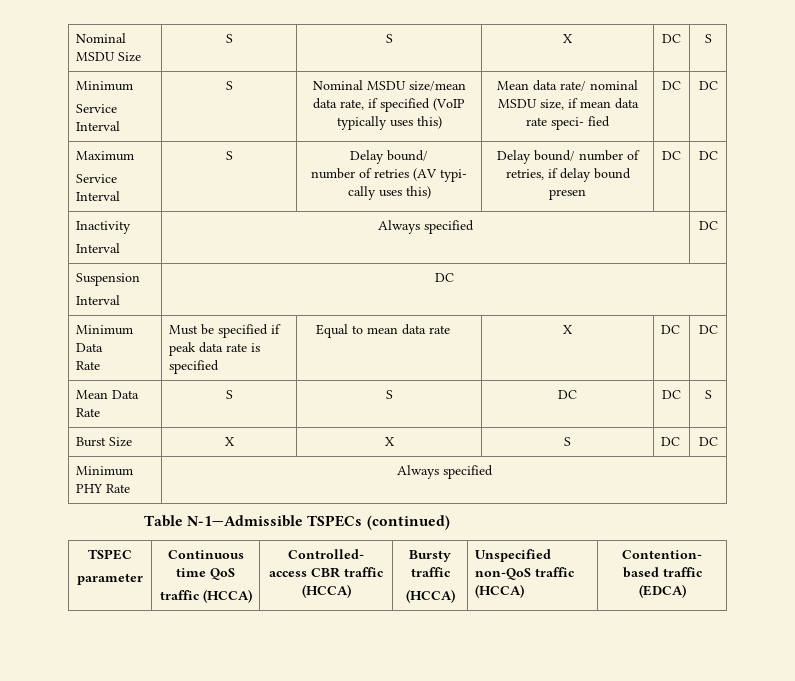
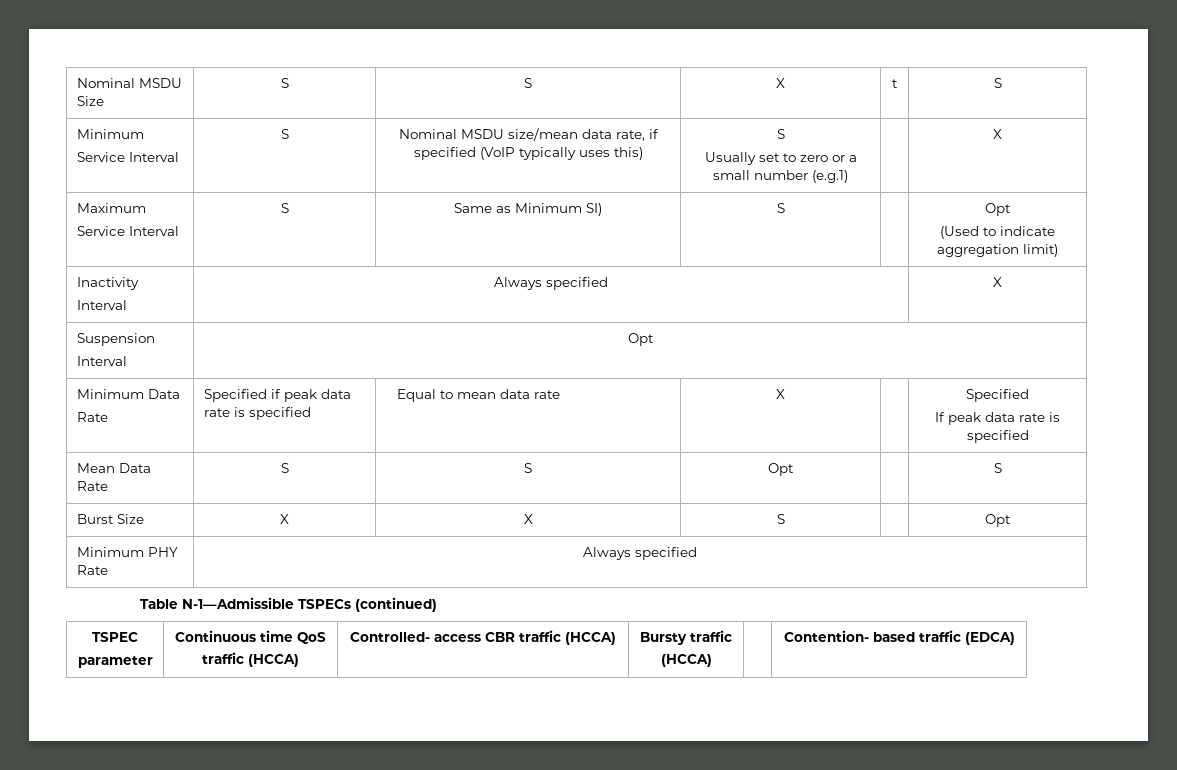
- Nominal MSDU Size | S | S | X | DC | S
+ Nominal MSDU Size | S | S | X | t | S
  Minimum
- Service Interval | S | Nominal MSDU size/mean data rate, if specified (VoIP typically uses this) | Mean data rate/ nominal MSDU size, if mean data rate speci- fied | DC | DC
+ Service Interval | S | Nominal MSDU size/mean data rate, if specified (VoIP typically uses this) | S
+ Usually set to zero or a small number (e.g.1) | | X
  Maximum
- Service Interval | S | Delay bound/
- number of retries (AV typi- cally uses this) | Delay bound/ number of retries, if delay bound presen | DC | DC
+ Service Interval | S | Same as Minimum SI) | S | | Opt
+ (Used to indicate aggregation limit)
  Inactivity
- Interval | Always specified | DC
+ Interval | Always specified | X
  Suspension
- Interval | DC
+ Interval | Opt
  Minimum Data
- Rate | Must be specified if peak data rate is specified | Equal to mean data rate | X | DC | DC
+ Rate | Specified if peak data rate is specified | Equal to mean data rate | X | | Specified
+ If peak data rate is specified
- Mean Data Rate | S | S | DC | DC | S
+ Mean Data Rate | S | S | Opt | | S
- Burst Size | X | X | S | DC | DC
+ Burst Size | X | X | S | | Opt
  TSPEC
  parameter | Continuous time QoS
  traffic (HCCA) | Controlled- access CBR traffic (HCCA) | Bursty traffic
- (HCCA) | Unspecified non-QoS traffic (HCCA) | Contention- based traffic (EDCA)
+ (HCCA) | | Contention- based traffic (EDCA)

